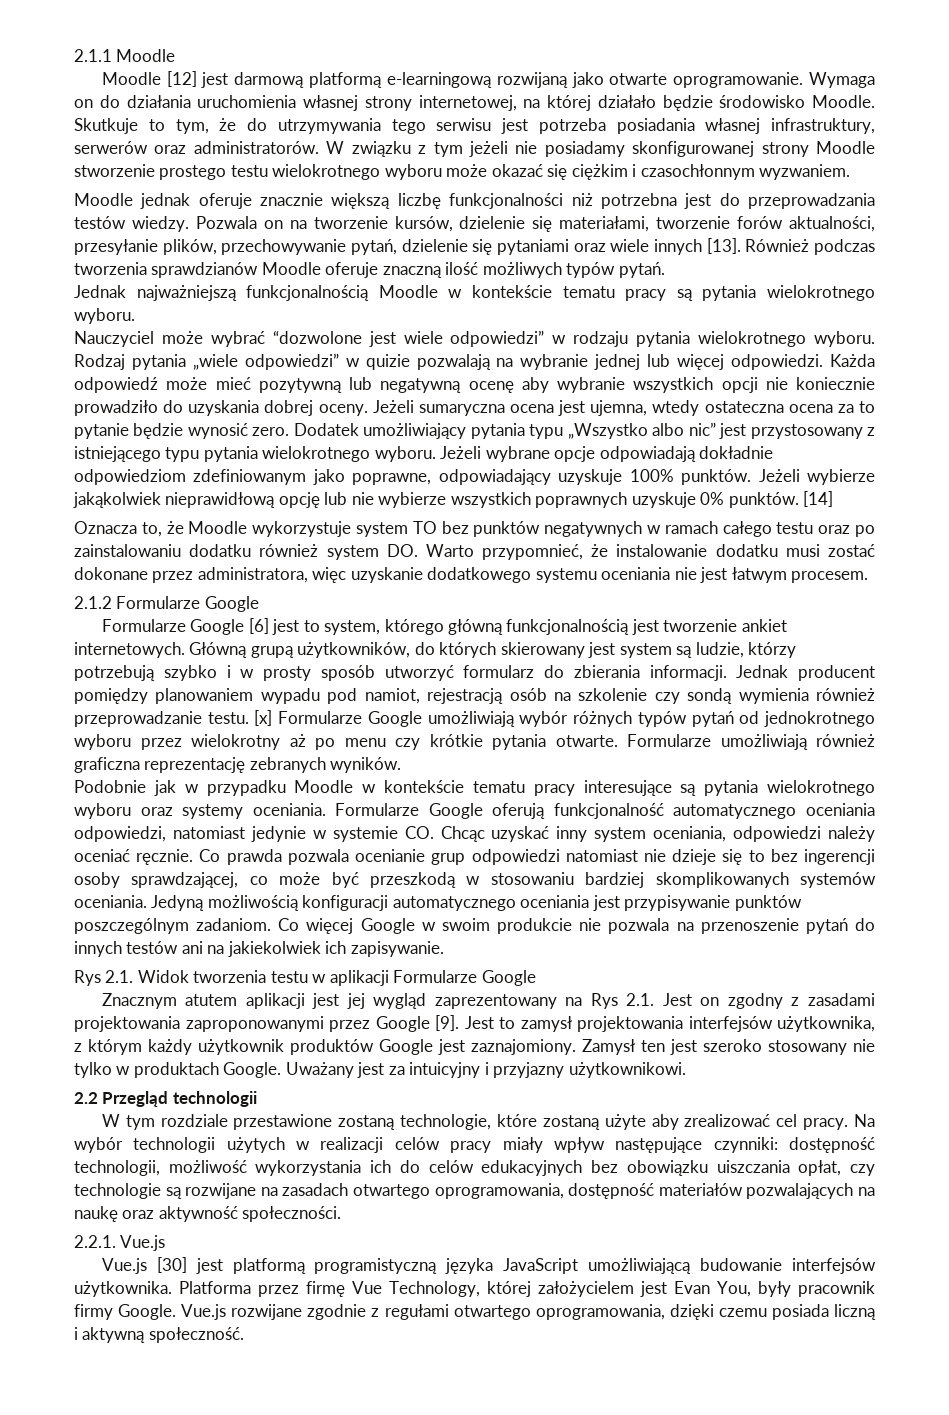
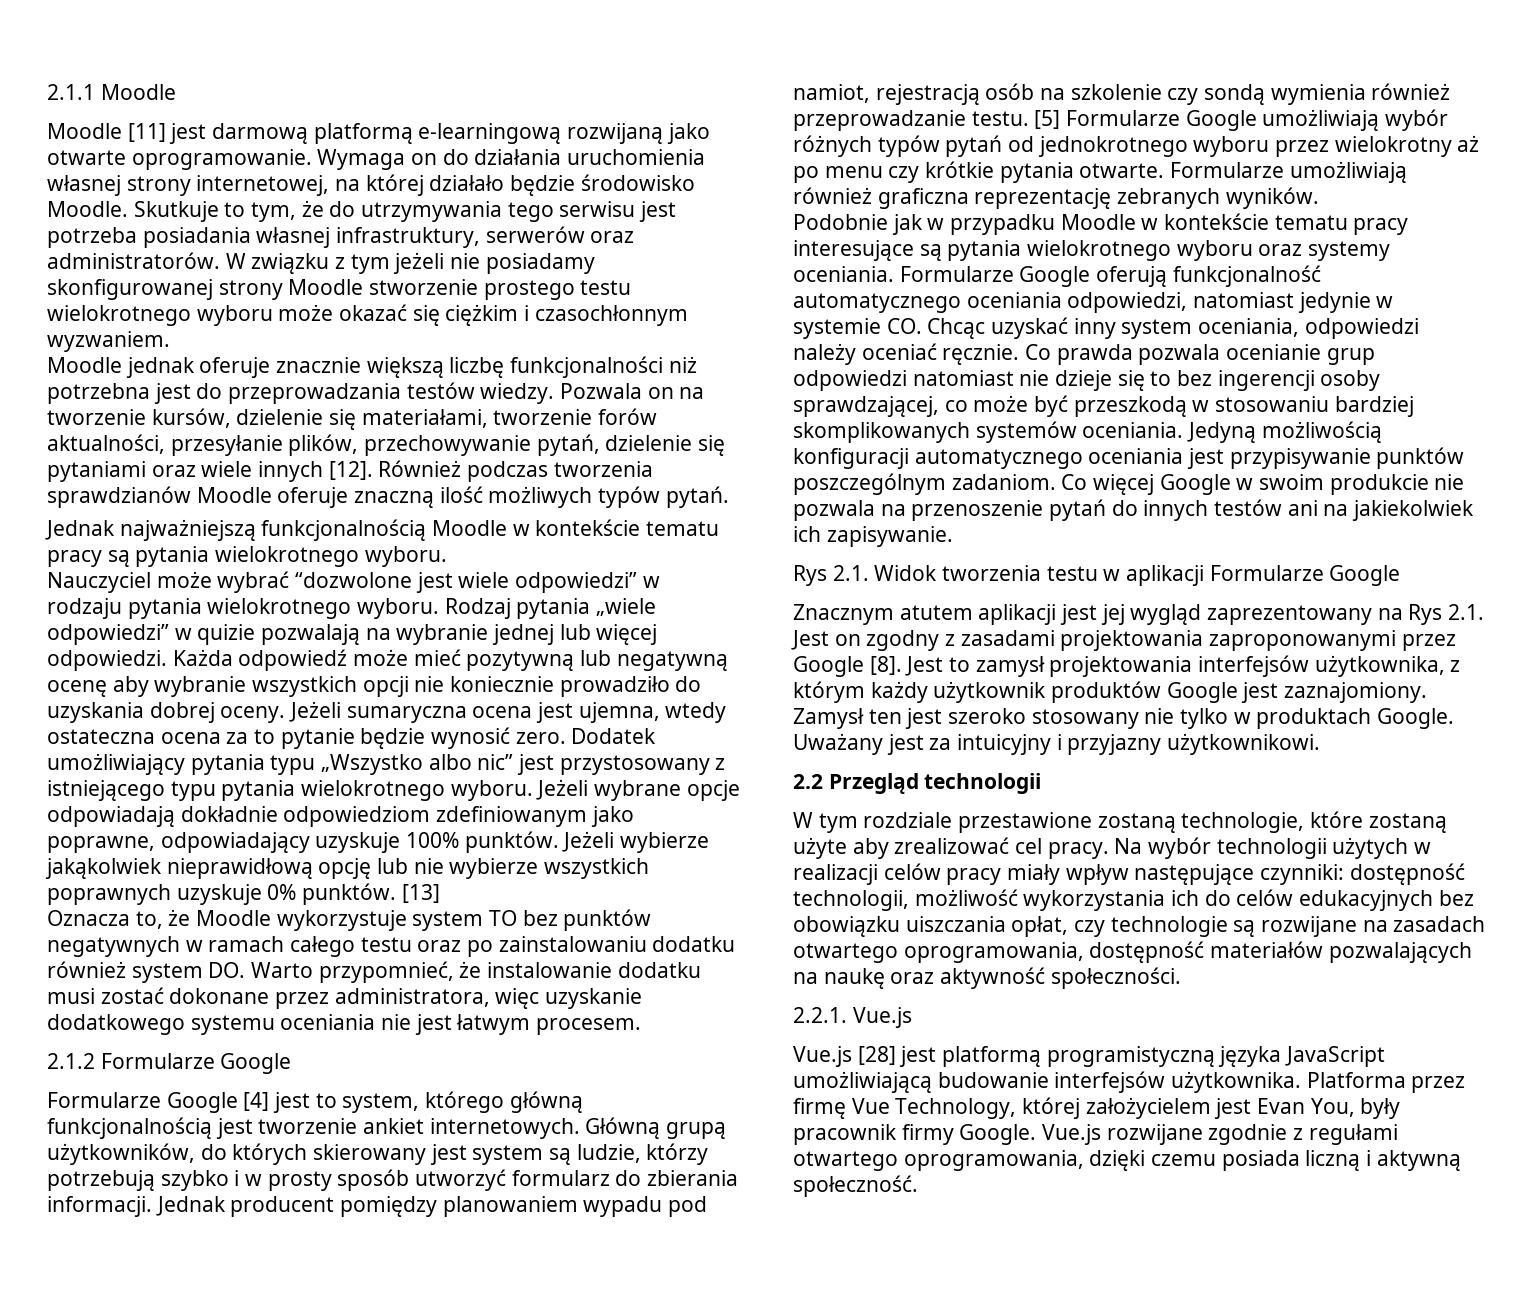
- Moodle [12] jest darmową platformą e-learningową rozwijaną jako otwarte oprogramowanie.
+ Moodle [11] jest darmową platformą e-learningową rozwijaną jako otwarte oprogramowanie.
- Pozwala on na tworzenie kursów, dzielenie się materiałami, tworzenie forów aktualności, przesyłanie plików, przechowywanie pytań, dzielenie się pytaniami oraz wiele innych [13].
+ Pozwala on na tworzenie kursów, dzielenie się materiałami, tworzenie forów aktualności, przesyłanie plików, przechowywanie pytań, dzielenie się pytaniami oraz wiele innych [12].
- [14]
+ [13]
- Formularze Google [6] jest to system, którego główną funkcjonalnością jest tworzenie ankiet internetowych.
+ Formularze Google [4] jest to system, którego główną funkcjonalnością jest tworzenie ankiet internetowych.
- [x] Formularze Google umożliwiają wybór różnych typów pytań od jednokrotnego wyboru przez wielokrotny aż po menu czy krótkie pytania otwarte.
+ [5] Formularze Google umożliwiają wybór różnych typów pytań od jednokrotnego wyboru przez wielokrotny aż po menu czy krótkie pytania otwarte.
- Znacznym atutem aplikacji jest jej wygląd zaprezentowany na Rys 2.1. Jest on zgodny z zasadami projektowania zaproponowanymi przez Google [9].
+ Znacznym atutem aplikacji jest jej wygląd zaprezentowany na Rys 2.1. Jest on zgodny z zasadami projektowania zaproponowanymi przez Google [8].
- Vue.js [30] jest platformą programistyczną języka JavaScript umożliwiającą budowanie interfejsów użytkownika.
+ Vue.js [28] jest platformą programistyczną języka JavaScript umożliwiającą budowanie interfejsów użytkownika.

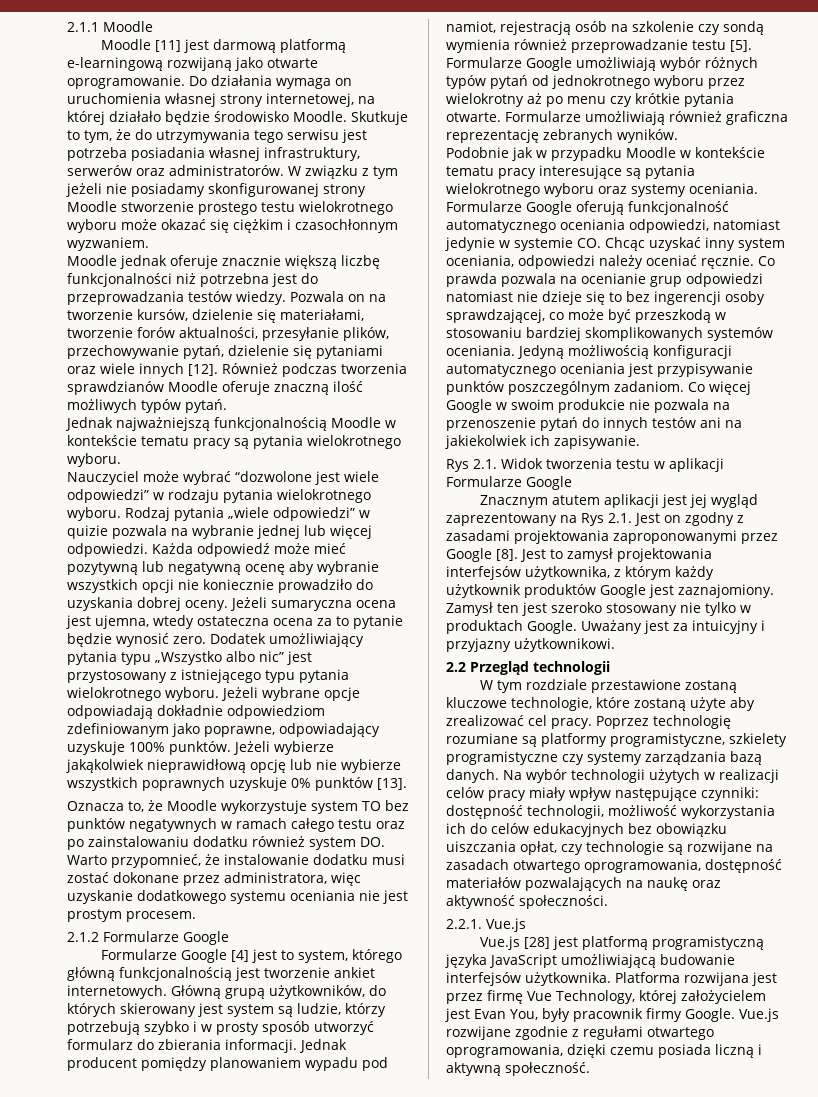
- Wymaga on do działania uruchomienia własnej strony internetowej, na której działało będzie środowisko Moodle.
+ Do działania wymaga on uruchomienia własnej strony internetowej, na której działało będzie środowisko Moodle.
- Rodzaj pytania „wiele odpowiedzi” w quizie pozwalają na wybranie jednej lub więcej odpowiedzi.
+ Rodzaj pytania „wiele odpowiedzi” w quizie pozwala na wybranie jednej lub więcej odpowiedzi.
- Jeżeli wybierze jakąkolwiek nieprawidłową opcję lub nie wybierze wszystkich poprawnych uzyskuje 0% punktów. [13]
+ Jeżeli wybierze jakąkolwiek nieprawidłową opcję lub nie wybierze wszystkich poprawnych uzyskuje 0% punktów [13].
- Oznacza to, że Moodle wykorzystuje system TO bez punktów negatywnych w ramach całego testu oraz po zainstalowaniu dodatku również system DO. Warto przypomnieć, że instalowanie dodatku musi zostać dokonane przez administratora, więc uzyskanie dodatkowego systemu oceniania nie jest łatwym procesem.
+ Oznacza to, że Moodle wykorzystuje system TO bez punktów negatywnych w ramach całego testu oraz po zainstalowaniu dodatku również system DO. Warto przypomnieć, że instalowanie dodatku musi zostać dokonane przez administratora, więc uzyskanie dodatkowego systemu oceniania nie jest prostym procesem.
- Jednak producent pomiędzy planowaniem wypadu pod namiot, rejestracją osób na szkolenie czy sondą wymienia również przeprowadzanie testu. [5] Formularze Google umożliwiają wybór różnych typów pytań od jednokrotnego wyboru przez wielokrotny aż po menu czy krótkie pytania otwarte.
+ Jednak producent pomiędzy planowaniem wypadu pod namiot, rejestracją osób na szkolenie czy sondą wymienia również przeprowadzanie testu [5]. Formularze Google umożliwiają wybór różnych typów pytań od jednokrotnego wyboru przez wielokrotny aż po menu czy krótkie pytania otwarte.
- Co prawda pozwala ocenianie grup odpowiedzi natomiast nie dzieje się to bez ingerencji osoby sprawdzającej, co może być przeszkodą w stosowaniu bardziej skomplikowanych systemów oceniania.
+ Co prawda pozwala na ocenianie grup odpowiedzi natomiast nie dzieje się to bez ingerencji osoby sprawdzającej, co może być przeszkodą w stosowaniu bardziej skomplikowanych systemów oceniania.
- W tym rozdziale przestawione zostaną technologie, które zostaną użyte aby zrealizować cel pracy.
+ W tym rozdziale przestawione zostaną kluczowe technologie, które zostaną użyte aby zrealizować cel pracy.
+ Poprzez technologię rozumiane są platformy programistyczne, szkielety programistyczne czy systemy zarządzania bazą danych.
- Platforma przez firmę Vue Technology, której założycielem jest Evan You, były pracownik firmy Google.
+ Platforma rozwijana jest przez firmę Vue Technology, której założycielem jest Evan You, były pracownik firmy Google.

